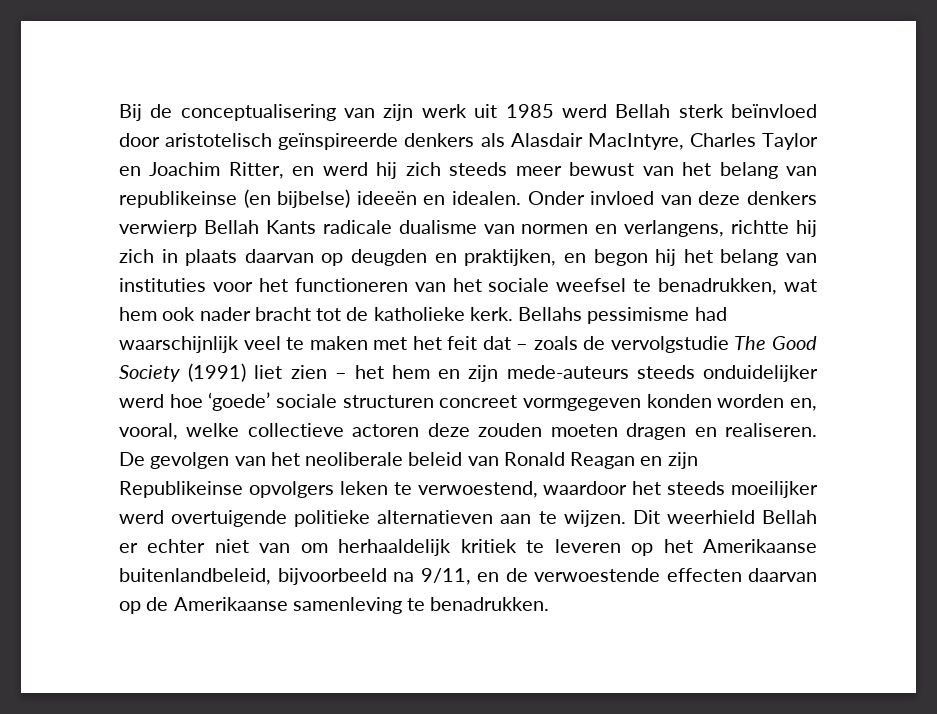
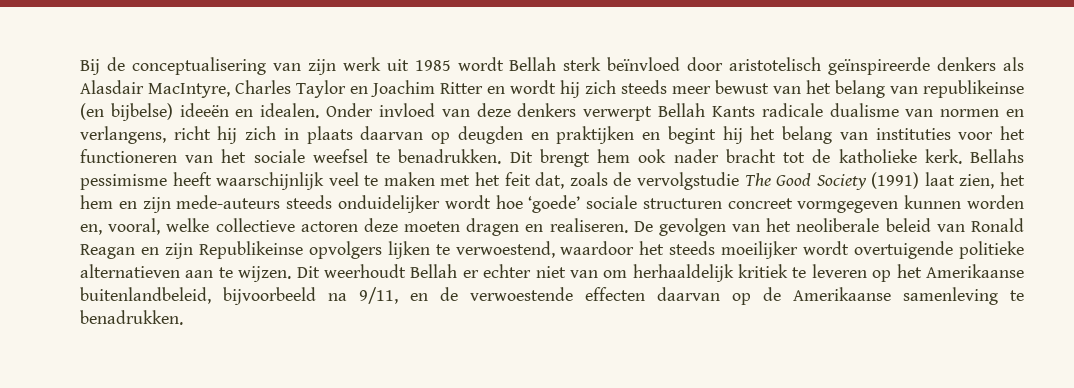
- Bij de conceptualisering van zijn werk uit 1985 werd Bellah sterk beïnvloed door aristotelisch geïnspireerde denkers als Alasdair MacIntyre, Charles Taylor en Joachim Ritter, en werd hij zich steeds meer bewust van het belang van republikeinse (en bijbelse) ideeën en idealen.
+ Bij de conceptualisering van zijn werk uit 1985 wordt Bellah sterk beïnvloed door aristotelisch geïnspireerde denkers als Alasdair MacIntyre, Charles Taylor en Joachim Ritter en wordt hij zich steeds meer bewust van het belang van republikeinse (en bijbelse) ideeën en idealen.
- Onder invloed van deze denkers verwierp Bellah Kants radicale dualisme van normen en verlangens, richtte hij zich in plaats daarvan op deugden en praktijken, en begon hij het belang van instituties voor het functioneren van het sociale weefsel te benadrukken, wat hem ook nader bracht tot de katholieke kerk.
+ Onder invloed van deze denkers verwerpt Bellah Kants radicale dualisme van normen en verlangens, richt hij zich in plaats daarvan op deugden en praktijken en begint hij het belang van instituties voor het functioneren van het sociale weefsel te benadrukken. Dit brengt hem ook nader bracht tot de katholieke kerk.
- Bellahs pessimisme had waarschijnlijk veel te maken met het feit dat – zoals de vervolgstudie The Good Society (1991) liet zien – het hem en zijn mede-auteurs steeds onduidelijker werd hoe ‘goede’ sociale structuren concreet vormgegeven konden worden en, vooral, welke collectieve actoren deze zouden moeten dragen en realiseren.
+ Bellahs pessimisme heeft waarschijnlijk veel te maken met het feit dat, zoals de vervolgstudie The Good Society (1991) laat zien, het hem en zijn mede-auteurs steeds onduidelijker wordt hoe ‘goede’ sociale structuren concreet vormgegeven kunnen worden en, vooral, welke collectieve actoren deze moeten dragen en realiseren.
- De gevolgen van het neoliberale beleid van Ronald Reagan en zijn Republikeinse opvolgers leken te verwoestend, waardoor het steeds moeilijker werd overtuigende politieke alternatieven aan te wijzen.
+ De gevolgen van het neoliberale beleid van Ronald Reagan en zijn Republikeinse opvolgers lijken te verwoestend, waardoor het steeds moeilijker wordt overtuigende politieke alternatieven aan te wijzen.
- Dit weerhield Bellah er echter niet van om herhaaldelijk kritiek te leveren op het Amerikaanse buitenlandbeleid, bijvoorbeeld na 9/11, en de verwoestende effecten daarvan op de Amerikaanse samenleving te benadrukken.
+ Dit weerhoudt Bellah er echter niet van om herhaaldelijk kritiek te leveren op het Amerikaanse buitenlandbeleid, bijvoorbeeld na 9/11, en de verwoestende effecten daarvan op de Amerikaanse samenleving te benadrukken.

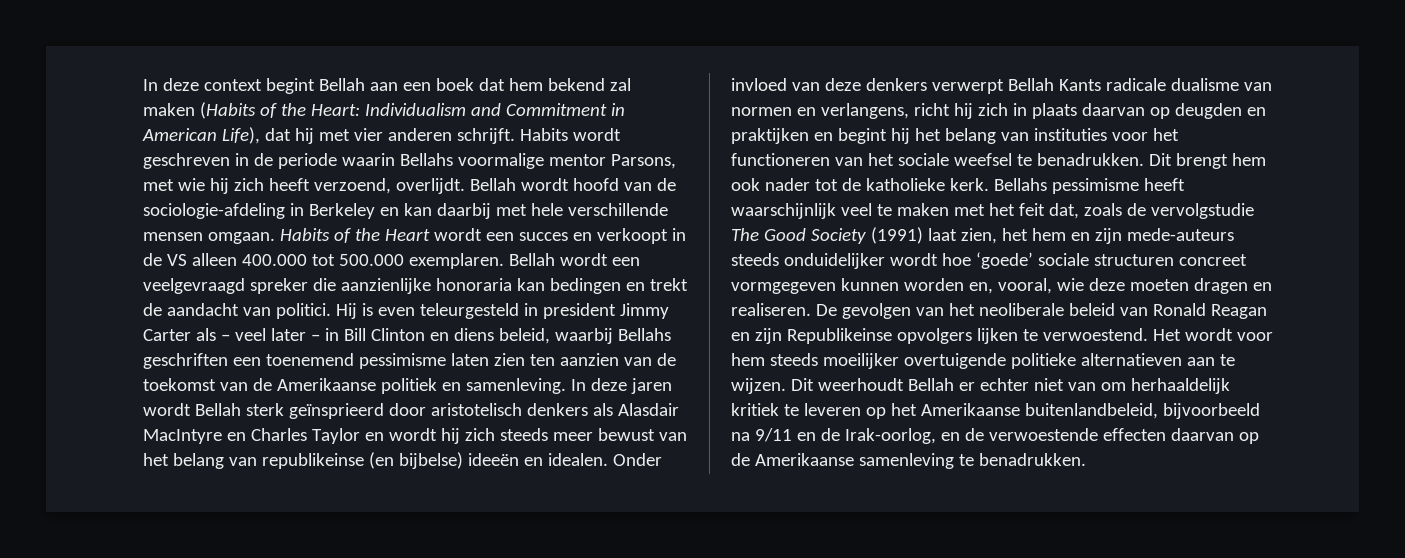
- Bij de conceptualisering van zijn werk uit 1985 wordt Bellah sterk beïnvloed door aristotelisch geïnspireerde denkers als Alasdair MacIntyre, Charles Taylor en Joachim Ritter en wordt hij zich steeds meer bewust van het belang van republikeinse (en bijbelse) ideeën en idealen.
+ In deze context begint Bellah aan een boek dat hem bekend zal maken (Habits of the Heart: Individualism and Commitment in American Life), dat hij met vier anderen schrijft. Habits wordt geschreven in de periode waarin Bellahs voormalige mentor Parsons, met wie hij zich heeft verzoend, overlijdt. Bellah wordt hoofd van de sociologie-afdeling in Berkeley en kan daarbij met hele verschillende mensen omgaan. Habits of the Heart wordt een succes en verkoopt in de VS alleen 400.000 tot 500.000 exemplaren. Bellah wordt een veelgevraagd spreker die aanzienlijke honoraria kan bedingen en trekt de aandacht van politici. Hij is even teleurgesteld in president Jimmy Carter als – veel later – in Bill Clinton en diens beleid, waarbij Bellahs geschriften een toenemend pessimisme laten zien ten aanzien van de toekomst van de Amerikaanse politiek en samenleving. In deze jaren wordt Bellah sterk geïnsprieerd door aristotelisch denkers als Alasdair MacIntyre en Charles Taylor en wordt hij zich steeds meer bewust van het belang van republikeinse (en bijbelse) ideeën en idealen.
- Dit brengt hem ook nader bracht tot de katholieke kerk.
+ Dit brengt hem ook nader tot de katholieke kerk.
- Bellahs pessimisme heeft waarschijnlijk veel te maken met het feit dat, zoals de vervolgstudie The Good Society (1991) laat zien, het hem en zijn mede-auteurs steeds onduidelijker wordt hoe ‘goede’ sociale structuren concreet vormgegeven kunnen worden en, vooral, welke collectieve actoren deze moeten dragen en realiseren.
+ Bellahs pessimisme heeft waarschijnlijk veel te maken met het feit dat, zoals de vervolgstudie The Good Society (1991) laat zien, het hem en zijn mede-auteurs steeds onduidelijker wordt hoe ‘goede’ sociale structuren concreet vormgegeven kunnen worden en, vooral, wie deze moeten dragen en realiseren.
- De gevolgen van het neoliberale beleid van Ronald Reagan en zijn Republikeinse opvolgers lijken te verwoestend, waardoor het steeds moeilijker wordt overtuigende politieke alternatieven aan te wijzen.
+ De gevolgen van het neoliberale beleid van Ronald Reagan en zijn Republikeinse opvolgers lijken te verwoestend. Het wordt voor hem steeds moeilijker overtuigende politieke alternatieven aan te wijzen.
- Dit weerhoudt Bellah er echter niet van om herhaaldelijk kritiek te leveren op het Amerikaanse buitenlandbeleid, bijvoorbeeld na 9/11, en de verwoestende effecten daarvan op de Amerikaanse samenleving te benadrukken.
+ Dit weerhoudt Bellah er echter niet van om herhaaldelijk kritiek te leveren op het Amerikaanse buitenlandbeleid, bijvoorbeeld na 9/11 en de Irak-oorlog, en de verwoestende effecten daarvan op de Amerikaanse samenleving te benadrukken.

